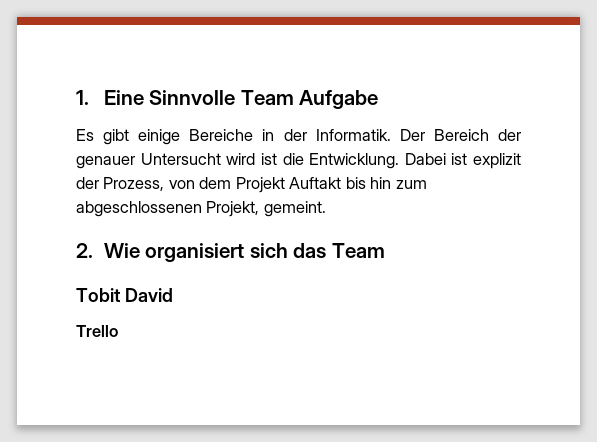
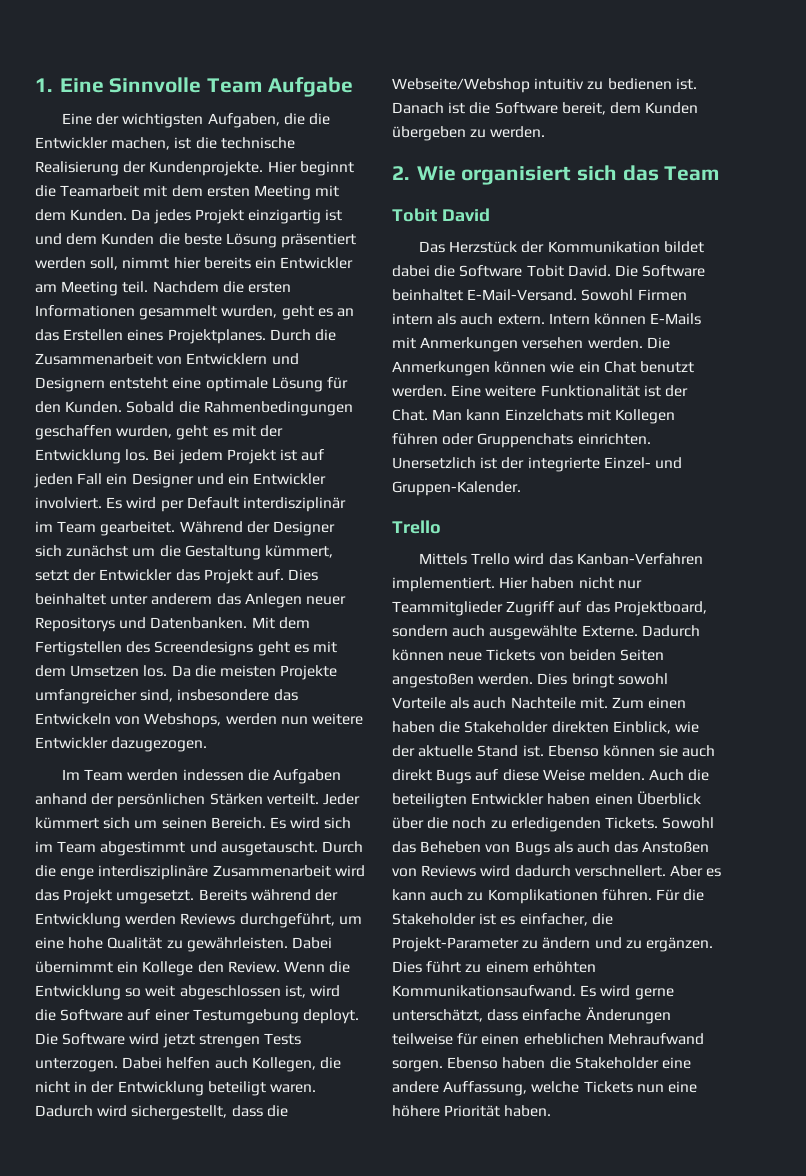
- Es gibt einige Bereiche in der Informatik. Der Bereich der genauer Untersucht wird ist die Entwicklung. Dabei ist explizit der Prozess, von dem Projekt Auftakt bis hin zum abgeschlossenen Projekt, gemeint.
+ Eine der wichtigsten Aufgaben, die die Entwickler machen, ist die technische Realisierung der Kundenprojekte. Hier beginnt die Teamarbeit mit dem ersten Meeting mit dem Kunden. Da jedes Projekt einzigartig ist und dem Kunden die beste Lösung präsentiert werden soll, nimmt hier bereits ein Entwickler am Meeting teil. Nachdem die ersten Informationen gesammelt wurden, geht es an das Erstellen eines Projektplanes. Durch die Zusammenarbeit von Entwicklern und Designern entsteht eine optimale Lösung für den Kunden. Sobald die Rahmenbedingungen geschaffen wurden, geht es mit der Entwicklung los. Bei jedem Projekt ist auf jeden Fall ein Designer und ein Entwickler involviert. Es wird per Default interdisziplinär im Team gearbeitet. Während der Designer sich zunächst um die Gestaltung kümmert, setzt der Entwickler das Projekt auf. Dies beinhaltet unter anderem das Anlegen neuer Repositorys und Datenbanken. Mit dem Fertigstellen des Screendesigns geht es mit dem Umsetzen los. Da die meisten Projekte umfangreicher sind, insbesondere das Entwickeln von Webshops, werden nun weitere Entwickler dazugezogen.
+ Im Team werden indessen die Aufgaben anhand der persönlichen Stärken verteilt. Jeder kümmert sich um seinen Bereich. Es wird sich im Team abgestimmt und ausgetauscht. Durch die enge interdisziplinäre Zusammenarbeit wird das Projekt umgesetzt. Bereits während der Entwicklung werden Reviews durchgeführt, um eine hohe Qualität zu gewährleisten. Dabei übernimmt ein Kollege den Review. Wenn die Entwicklung so weit abgeschlossen ist, wird die Software auf einer Testumgebung deployt. Die Software wird jetzt strengen Tests unterzogen. Dabei helfen auch Kollegen, die nicht in der Entwicklung beteiligt waren. Dadurch wird sichergestellt, dass die Webseite/Webshop intuitiv zu bedienen ist. Danach ist die Software bereit, dem Kunden übergeben zu werden.
+ Das Herzstück der Kommunikation bildet dabei die Software Tobit David. Die Software beinhaltet E-Mail-Versand. Sowohl Firmen intern als auch extern. Intern können E-Mails mit Anmerkungen versehen werden. Die Anmerkungen können wie ein Chat benutzt werden. Eine weitere Funktionalität ist der Chat. Man kann Einzelchats mit Kollegen führen oder Gruppenchats einrichten. Unersetzlich ist der integrierte Einzel- und Gruppen-Kalender.
  Trello
+ Mittels Trello wird das Kanban-Verfahren implementiert. Hier haben nicht nur Teammitglieder Zugriff auf das Projektboard, sondern auch ausgewählte Externe. Dadurch können neue Tickets von beiden Seiten angestoßen werden. Dies bringt sowohl Vorteile als auch Nachteile mit. Zum einen haben die Stakeholder direkten Einblick, wie der aktuelle Stand ist. Ebenso können sie auch direkt Bugs auf diese Weise melden. Auch die beteiligten Entwickler haben einen Überblick über die noch zu erledigenden Tickets. Sowohl das Beheben von Bugs als auch das Anstoßen von Reviews wird dadurch verschnellert. Aber es kann auch zu Komplikationen führen. Für die Stakeholder ist es einfacher, die Projekt-Parameter zu ändern und zu ergänzen. Dies führt zu einem erhöhten Kommunikationsaufwand. Es wird gerne unterschätzt, dass einfache Änderungen teilweise für einen erheblichen Mehraufwand sorgen. Ebenso haben die Stakeholder eine andere Auffassung, welche Tickets nun eine höhere Priorität haben.

